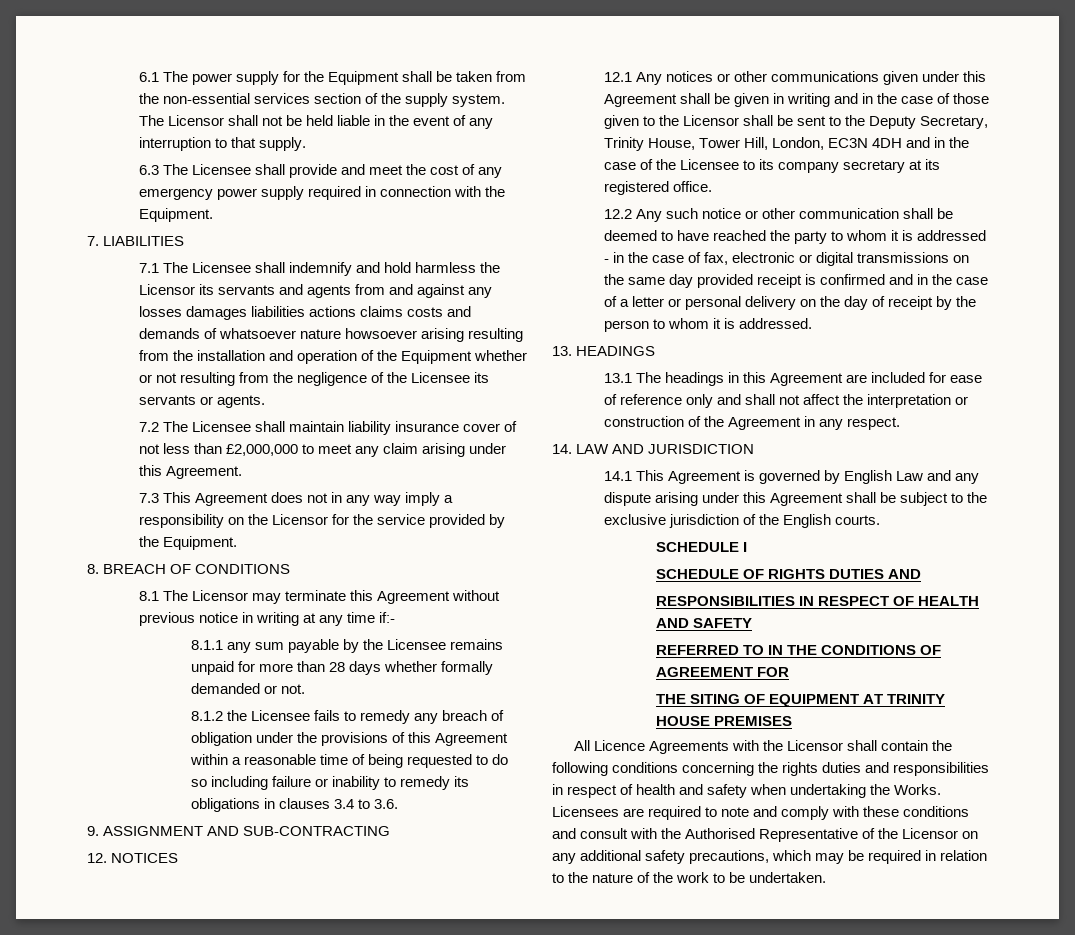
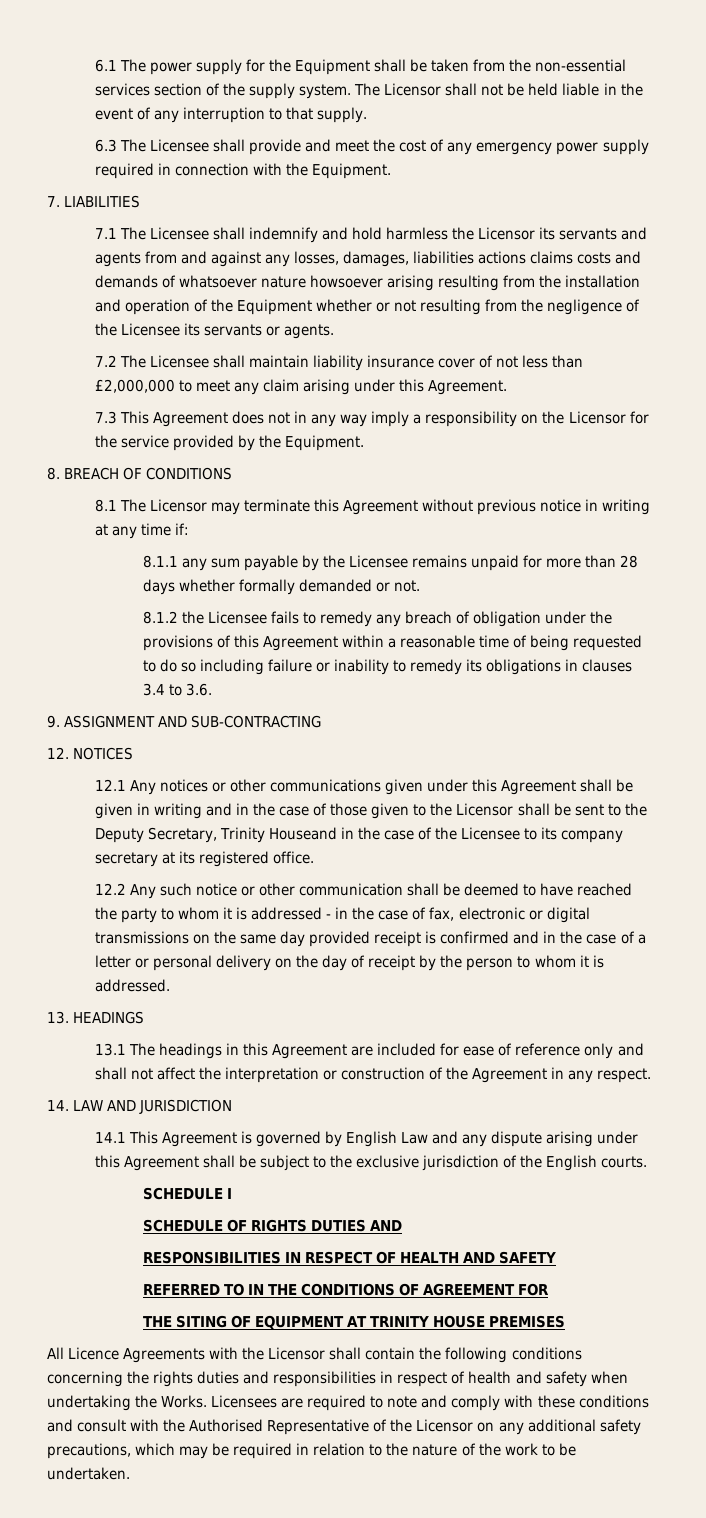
- 7.1 The Licensee shall indemnify and hold harmless the Licensor its servants and agents from and against any losses damages liabilities actions claims costs and demands of whatsoever nature howsoever arising resulting from the installation and operation of the Equipment whether or not resulting from the negligence of the Licensee its servants or agents.
+ 7.1 The Licensee shall indemnify and hold harmless the Licensor its servants and agents from and against any losses, damages, liabilities actions claims costs and demands of whatsoever nature howsoever arising resulting from the installation and operation of the Equipment whether or not resulting from the negligence of the Licensee its servants or agents.
- 8.1 The Licensor may terminate this Agreement without previous notice in writing at any time if:-
+ 8.1 The Licensor may terminate this Agreement without previous notice in writing at any time if:
- 12.1 Any notices or other communications given under this Agreement shall be given in writing and in the case of those given to the Licensor shall be sent to the Deputy Secretary, Trinity House, Tower Hill, London, EC3N 4DH and in the case of the Licensee to its company secretary at its registered office.
+ 12.1 Any notices or other communications given under this Agreement shall be given in writing and in the case of those given to the Licensor shall be sent to the Deputy Secretary, Trinity Houseand in the case of the Licensee to its company secretary at its registered office.

